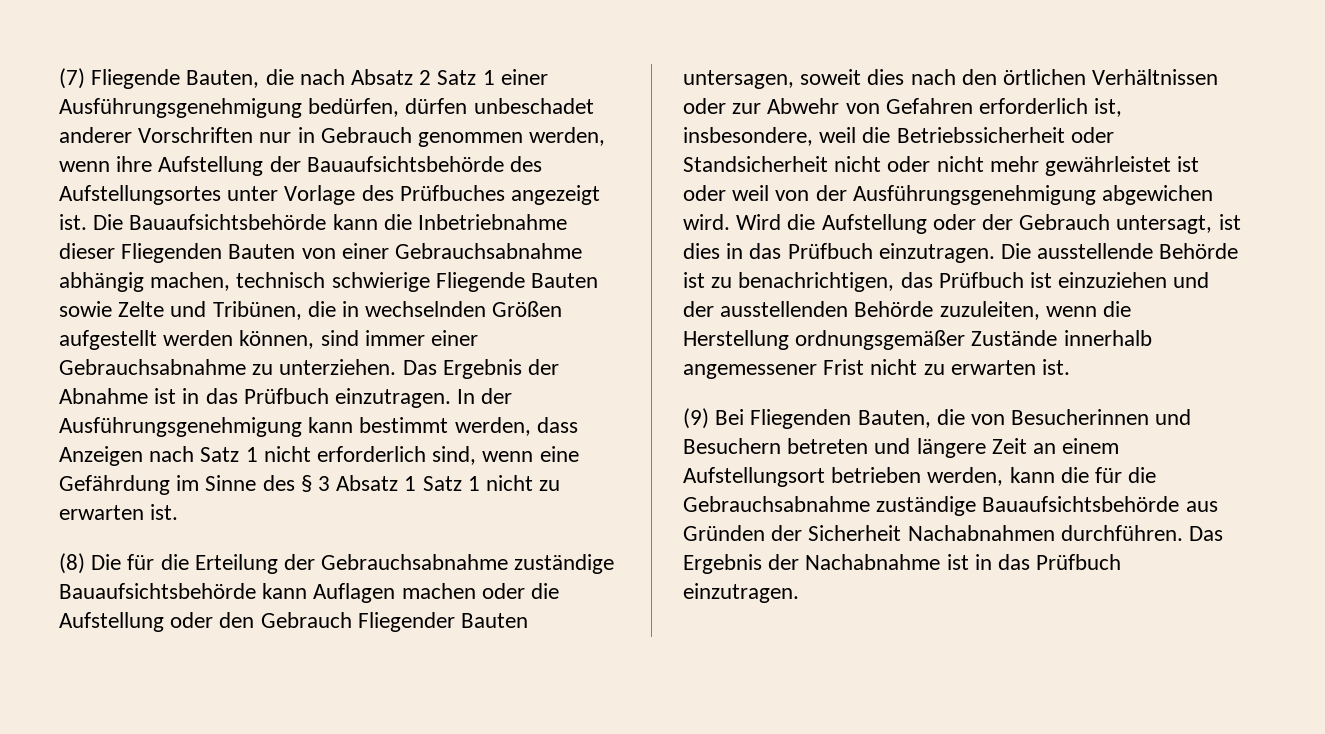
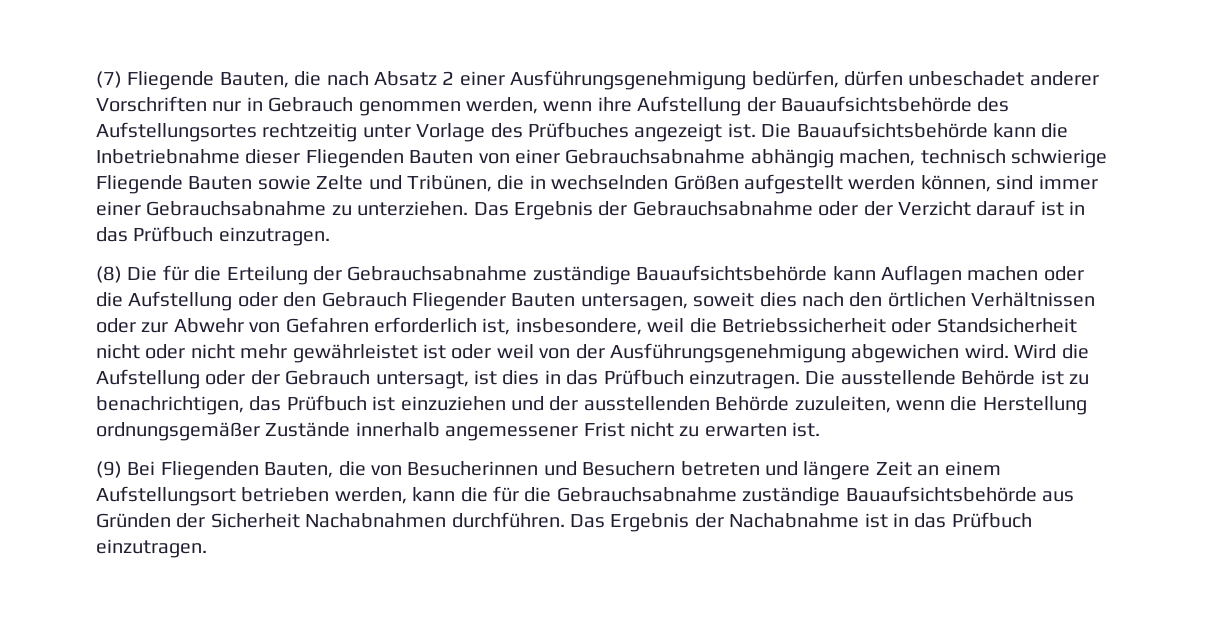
- (7) Fliegende Bauten, die nach Absatz 2 Satz 1 einer Ausführungsgenehmigung bedürfen, dürfen unbeschadet anderer Vorschriften nur in Gebrauch genommen werden, wenn ihre Aufstellung der Bauaufsichtsbehörde des Aufstellungsortes unter Vorlage des Prüfbuches angezeigt ist.
+ (7) Fliegende Bauten, die nach Absatz 2 einer Ausführungsgenehmigung bedürfen, dürfen unbeschadet anderer Vorschriften nur in Gebrauch genommen werden, wenn ihre Aufstellung der Bauaufsichtsbehörde des Aufstellungsortes rechtzeitig unter Vorlage des Prüfbuches angezeigt ist.
- Das Ergebnis der Abnahme ist in das Prüfbuch einzutragen. In der Ausführungsgenehmigung kann bestimmt werden, dass Anzeigen nach Satz 1 nicht erforderlich sind, wenn eine Gefährdung im Sinne des § 3 Absatz 1 Satz 1 nicht zu erwarten ist.
+ Das Ergebnis der Gebrauchsabnahme oder der Verzicht darauf ist in das Prüfbuch einzutragen.

